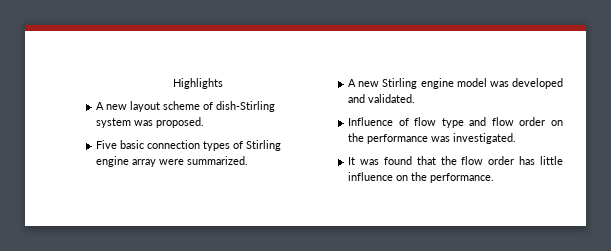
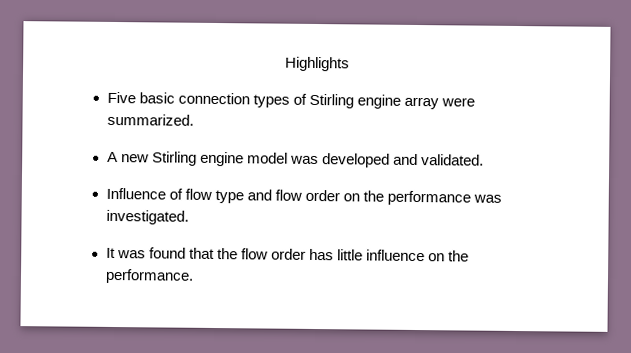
- A new layout scheme of dish-Stirling system was proposed.

